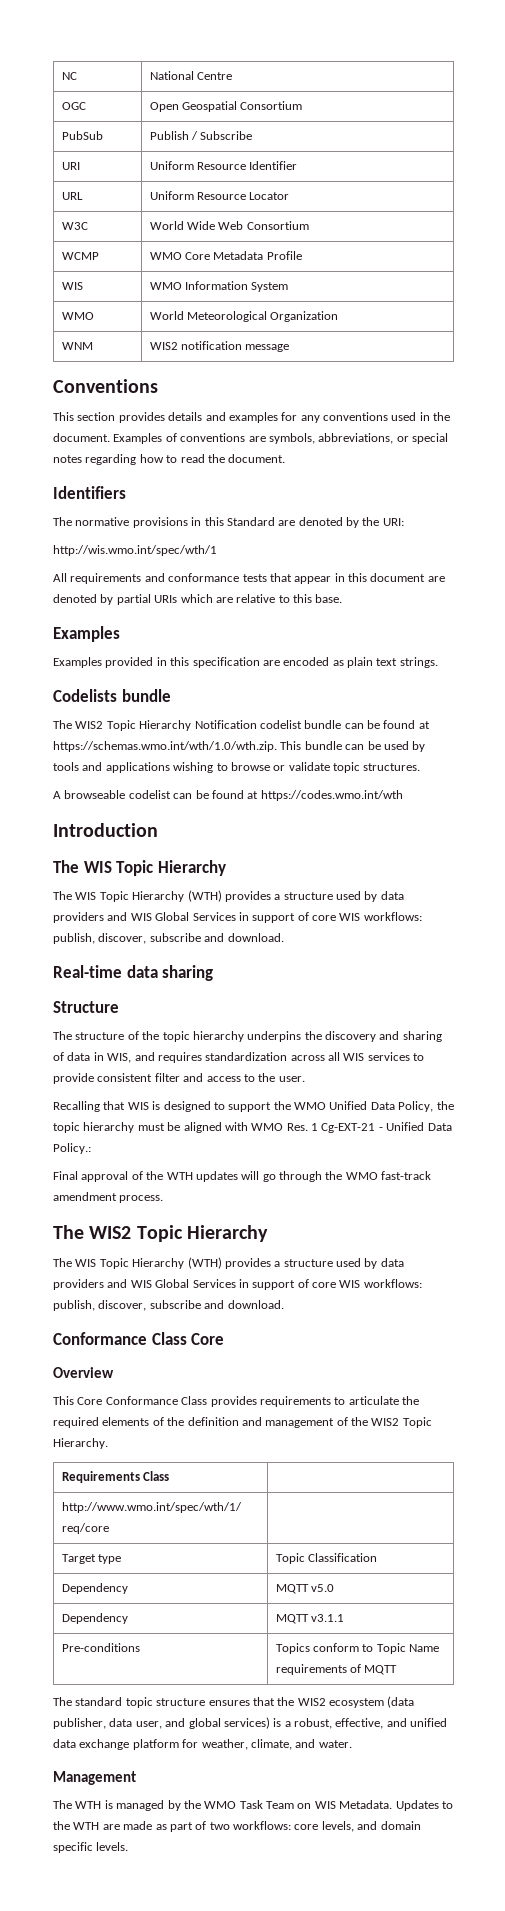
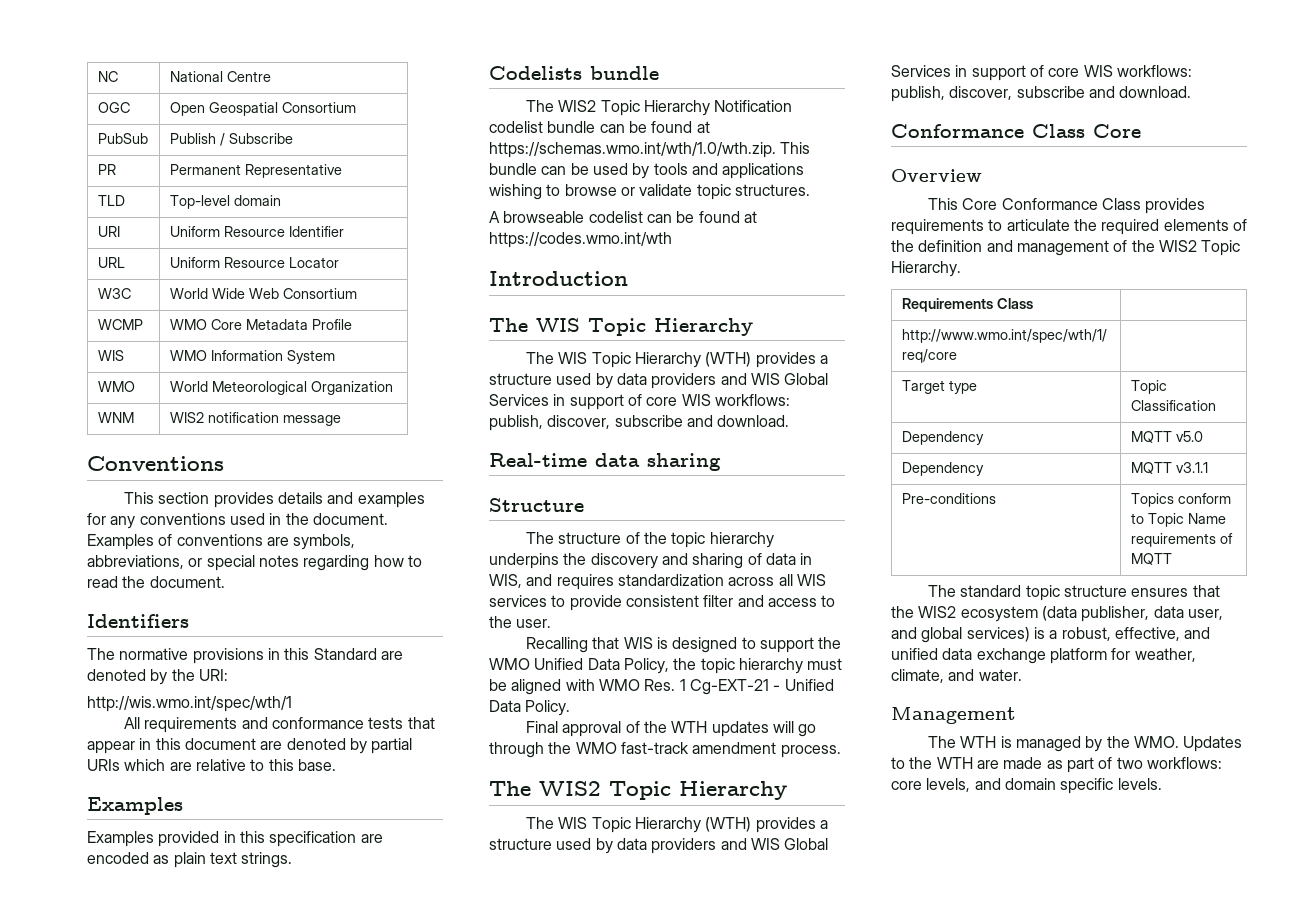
+ PR | Permanent Representative
+ TLD | Top-level domain
- Recalling that WIS is designed to support the WMO Unified Data Policy, the topic hierarchy must be aligned with WMO Res. 1 Cg-EXT-21 - Unified Data Policy.:
+ Recalling that WIS is designed to support the WMO Unified Data Policy, the topic hierarchy must be aligned with WMO Res. 1 Cg-EXT-21 - Unified Data Policy.
- The WTH is managed by the WMO Task Team on WIS Metadata. Updates to the WTH are made as part of two workflows: core levels, and domain specific levels.
+ The WTH is managed by the WMO. Updates to the WTH are made as part of two workflows: core levels, and domain specific levels.

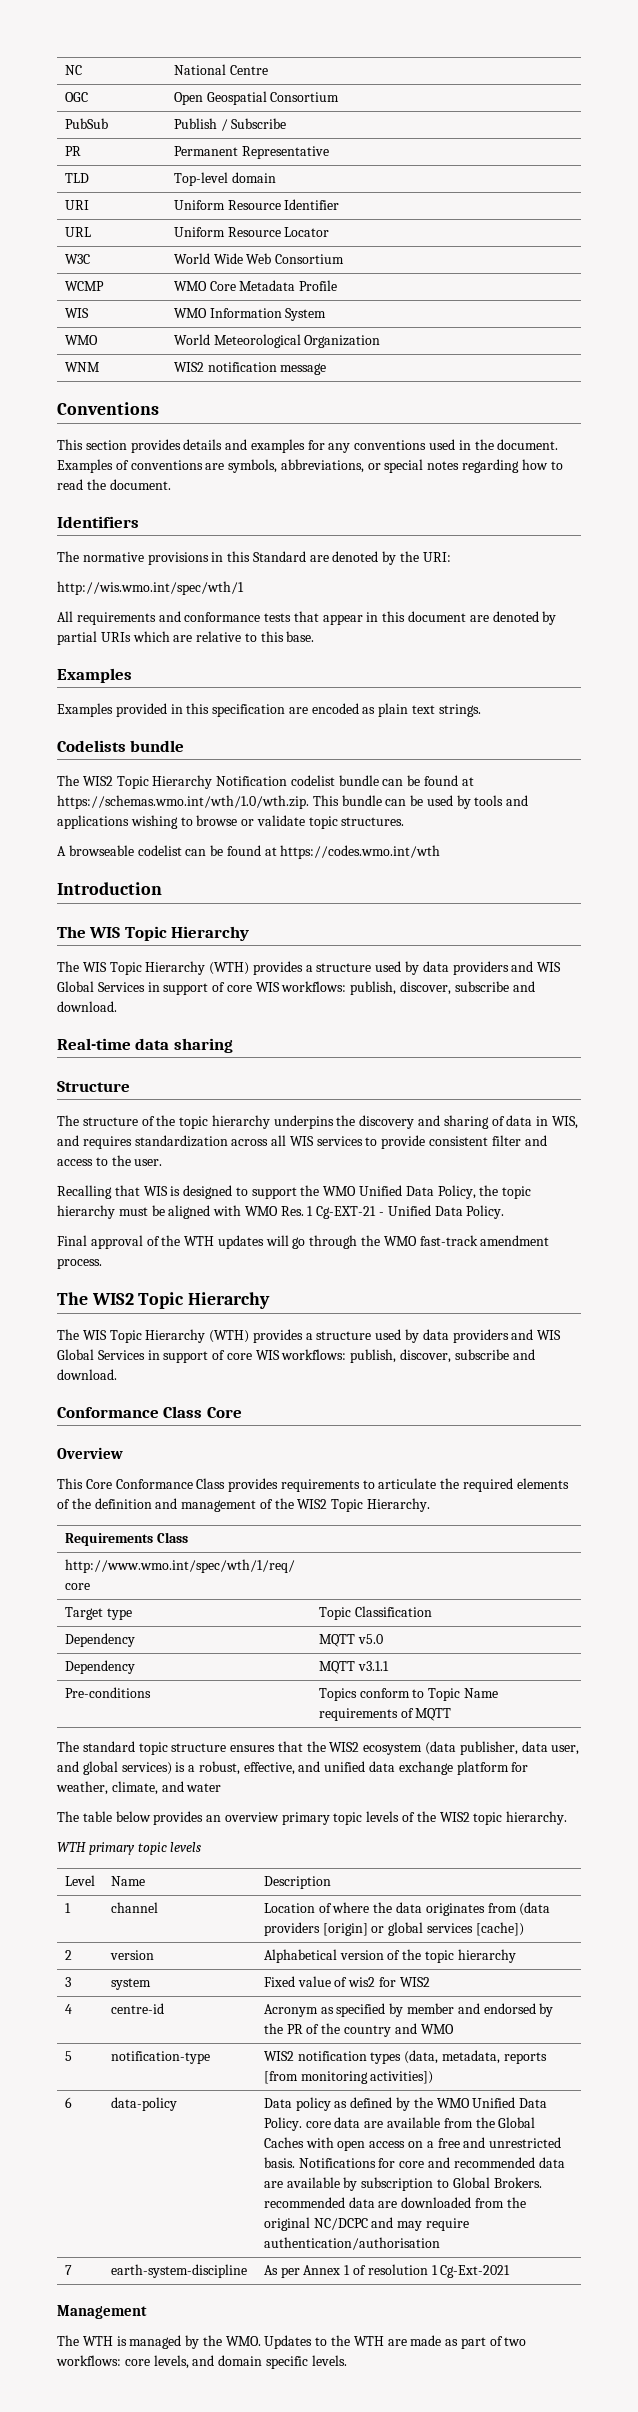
- The standard topic structure ensures that the WIS2 ecosystem (data publisher, data user, and global services) is a robust, effective, and unified data exchange platform for weather, climate, and water.
+ The standard topic structure ensures that the WIS2 ecosystem (data publisher, data user, and global services) is a robust, effective, and unified data exchange platform for weather, climate, and water
+ The table below provides an overview primary topic levels of the WIS2 topic hierarchy.
+ WTH primary topic levels
+ Level | Name | Description
+ 1 | channel | Location of where the data originates from (data providers [origin] or global services [cache])
+ 2 | version | Alphabetical version of the topic hierarchy
+ 3 | system | Fixed value of wis2 for WIS2
+ 4 | centre-id | Acronym as specified by member and endorsed by the PR of the country and WMO
+ 5 | notification-type | WIS2 notification types (data, metadata, reports [from monitoring activities])
+ 6 | data-policy | Data policy as defined by the WMO Unified Data Policy. core data are available from the Global Caches with open access on a free and unrestricted basis. Notifications for core and recommended data are available by subscription to Global Brokers. recommended data are downloaded from the original NC/DCPC and may require authentication/authorisation
+ 7 | earth-system-discipline | As per Annex 1 of resolution 1 Cg-Ext-2021

